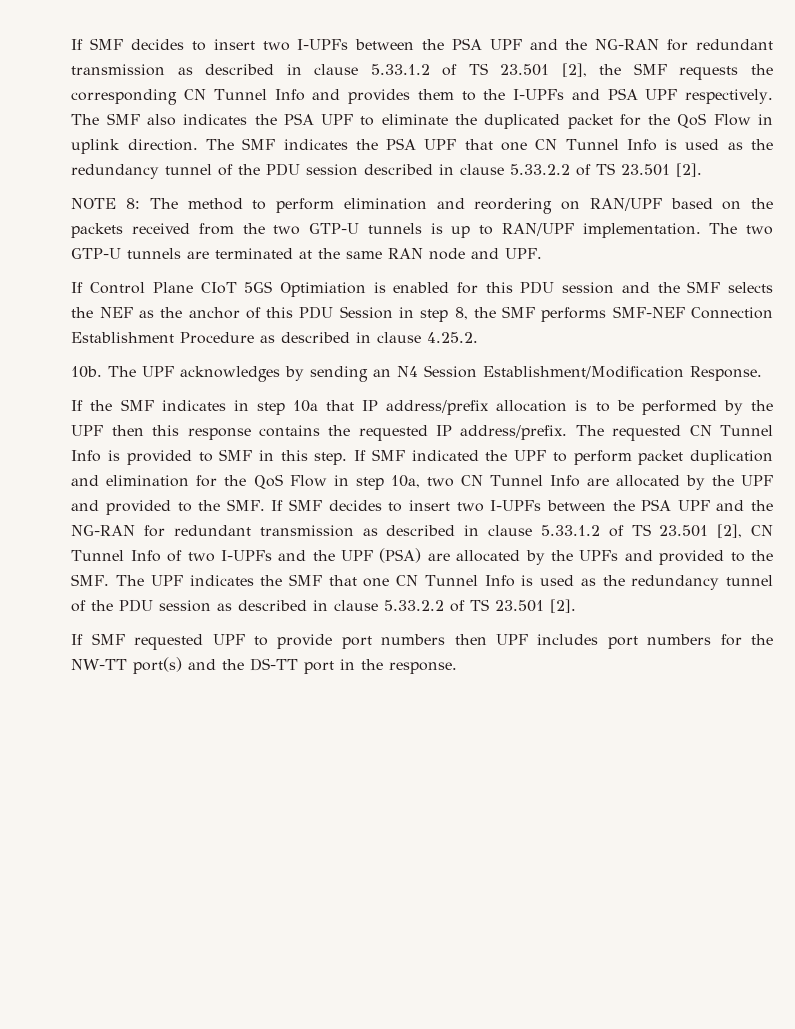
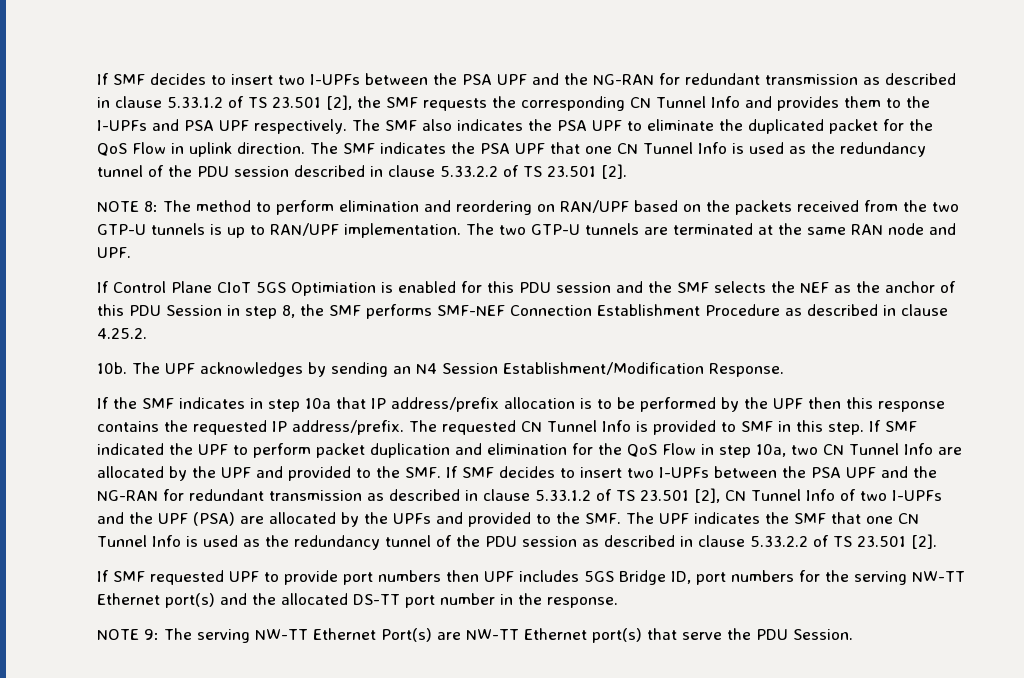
- If SMF requested UPF to provide port numbers then UPF includes port numbers for the NW-TT port(s) and the DS-TT port in the response.
+ If SMF requested UPF to provide port numbers then UPF includes 5GS Bridge ID, port numbers for the serving NW-TT Ethernet port(s) and the allocated DS-TT port number in the response.
+ NOTE 9: The serving NW-TT Ethernet Port(s) are NW-TT Ethernet port(s) that serve the PDU Session.

